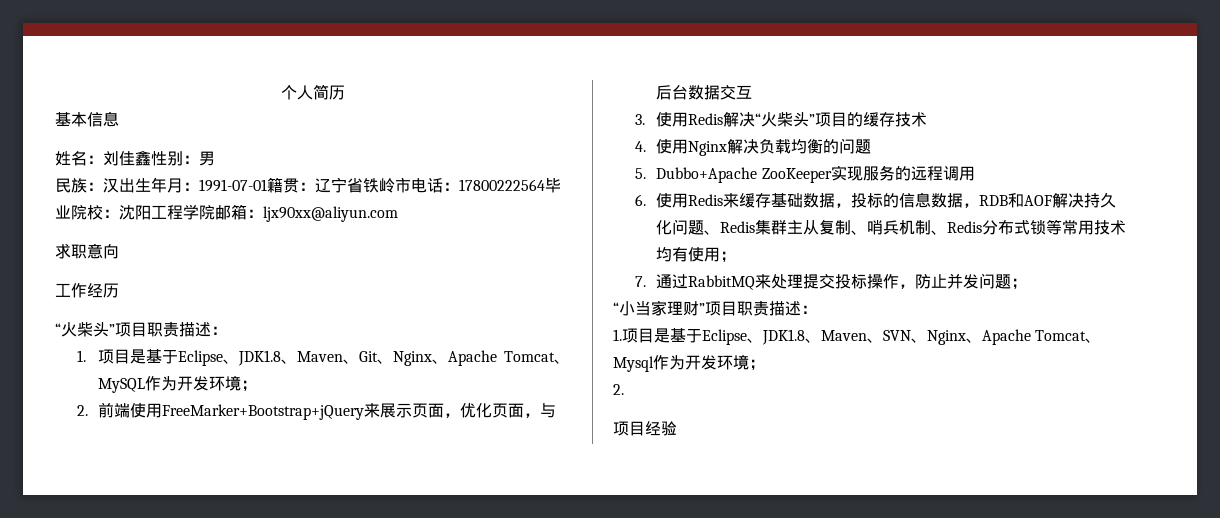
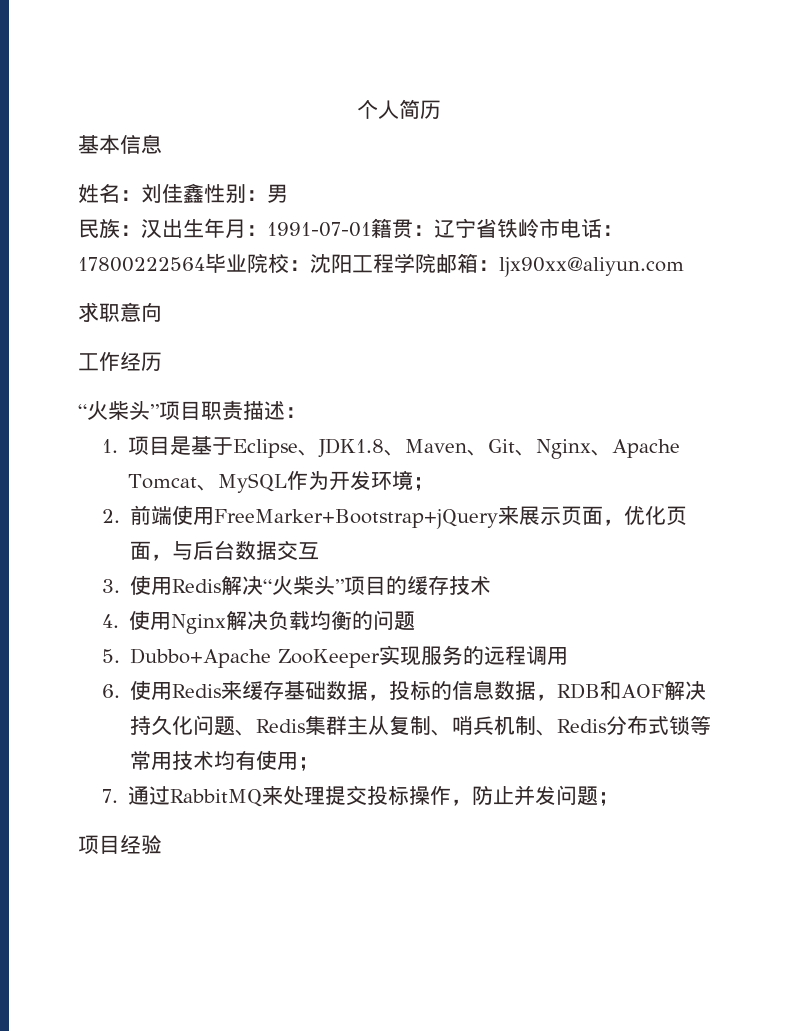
- “小当家理财”项目职责描述：
- 1.项目是基于Eclipse、JDK1.8、Maven、SVN、Nginx、Apache Tomcat、Mysql作为开发环境；
- 2.

